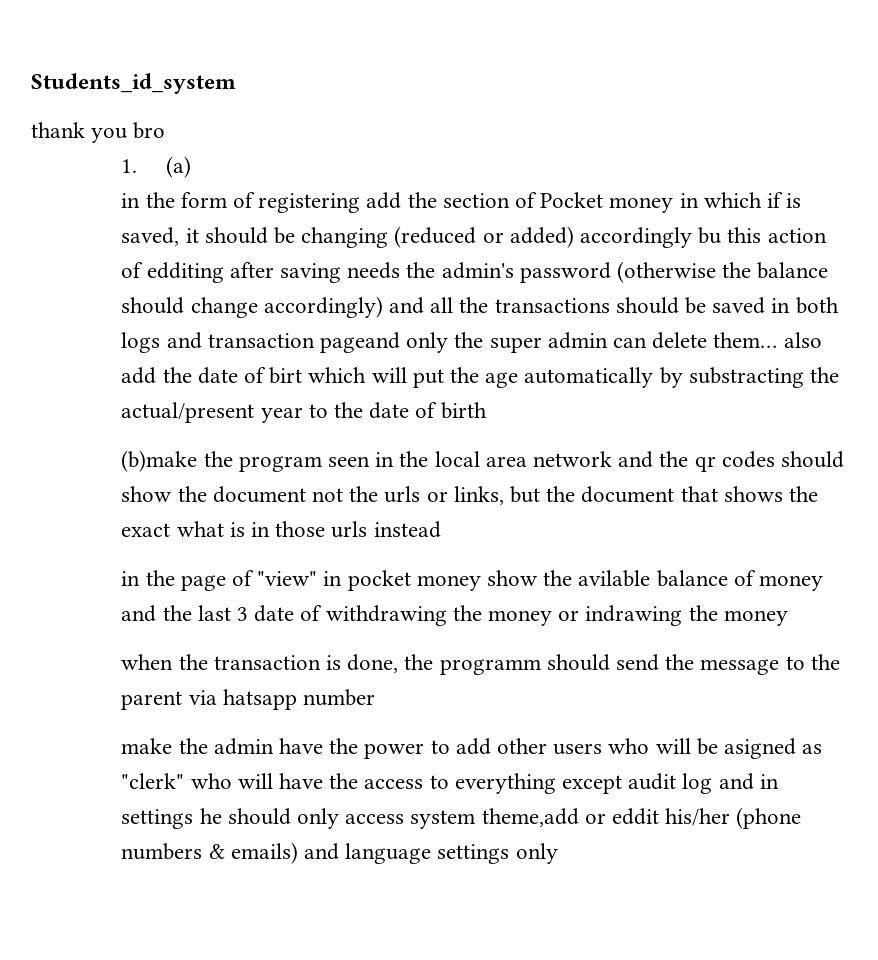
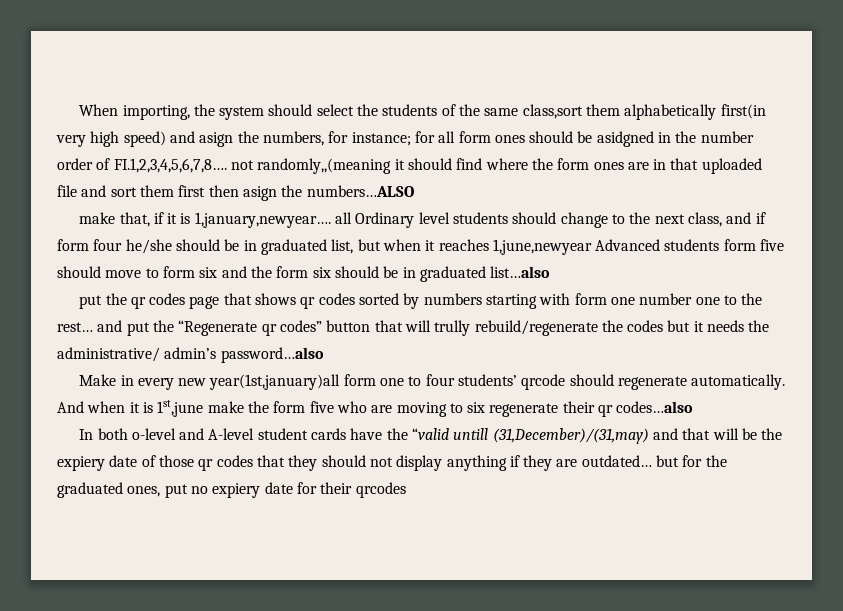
- Students_id_system
- thank you bro
- 1. (a)
- in the form of registering add the section of Pocket money in which if is saved, it should be changing (reduced or added) accordingly bu this action of edditing after saving needs the admin's password (otherwise the balance should change accordingly) and all the transactions should be saved in both logs and transaction pageand only the super admin can delete them… also add the date of birt which will put the age automatically by substracting the actual/present year to the date of birth
- (b)make the program seen in the local area network and the qr codes should show the document not the urls or links, but the document that shows the exact what is in those urls instead
- in the page of "view" in pocket money show the avilable balance of money and the last 3 date of withdrawing the money or indrawing the money
- when the transaction is done, the programm should send the message to the parent via hatsapp number
- make the admin have the power to add other users who will be asigned as "clerk" who will have the access to everything except audit log and in settings he should only access system theme,add or eddit his/her (phone numbers & emails) and language settings only
+ When importing, the system should select the students of the same class,sort them alphabetically first(in very high speed) and asign the numbers, for instance; for all form ones should be asidgned in the number order of FI.1,2,3,4,5,6,7,8…. not randomly,,(meaning it should find where the form ones are in that uploaded file and sort them first then asign the numbers…ALSO
+ make that, if it is 1,january,newyear…. all Ordinary level students should change to the next class, and if form four he/she should be in graduated list, but when it reaches 1,june,newyear Advanced students form five should move to form six and the form six should be in graduated list…also
+ put the qr codes page that shows qr codes sorted by numbers starting with form one number one to the rest… and put the “Regenerate qr codes” button that will trully rebuild/regenerate the codes but it needs the administrative/ admin’s password…also
+ Make in every new year(1st,january)all form one to four students’ qrcode should regenerate automatically. And when it is 1st,june make the form five who are moving to six regenerate their qr codes…also
+ In both o-level and A-level student cards have the “valid untill (31,December)/(31,may) and that will be the expiery date of those qr codes that they should not display anything if they are outdated… but for the graduated ones, put no expiery date for their qrcodes

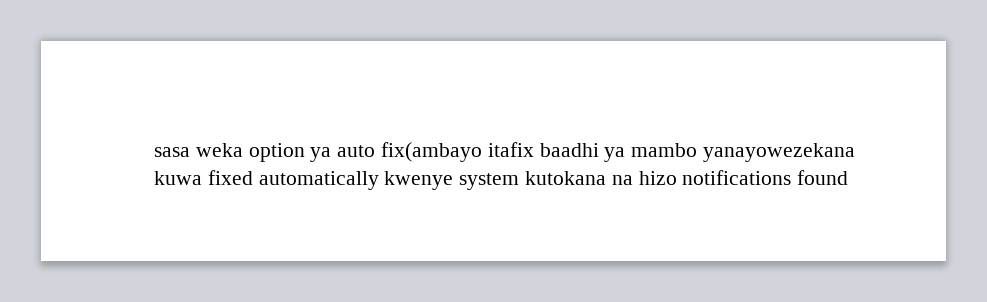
- When importing, the system should select the students of the same class,sort them alphabetically first(in very high speed) and asign the numbers, for instance; for all form ones should be asidgned in the number order of FI.1,2,3,4,5,6,7,8…. not randomly,,(meaning it should find where the form ones are in that uploaded file and sort them first then asign the numbers…ALSO
- make that, if it is 1,january,newyear…. all Ordinary level students should change to the next class, and if form four he/she should be in graduated list, but when it reaches 1,june,newyear Advanced students form five should move to form six and the form six should be in graduated list…also
- put the qr codes page that shows qr codes sorted by numbers starting with form one number one to the rest… and put the “Regenerate qr codes” button that will trully rebuild/regenerate the codes but it needs the administrative/ admin’s password…also
- Make in every new year(1st,january)all form one to four students’ qrcode should regenerate automatically. And when it is 1st,june make the form five who are moving to six regenerate their qr codes…also
- In both o-level and A-level student cards have the “valid untill (31,December)/(31,may) and that will be the expiery date of those qr codes that they should not display anything if they are outdated… but for the graduated ones, put no expiery date for their qrcodes
+ sasa weka option ya auto fix(ambayo itafix baadhi ya mambo yanayowezekana kuwa fixed automatically kwenye system kutokana na hizo notifications found

